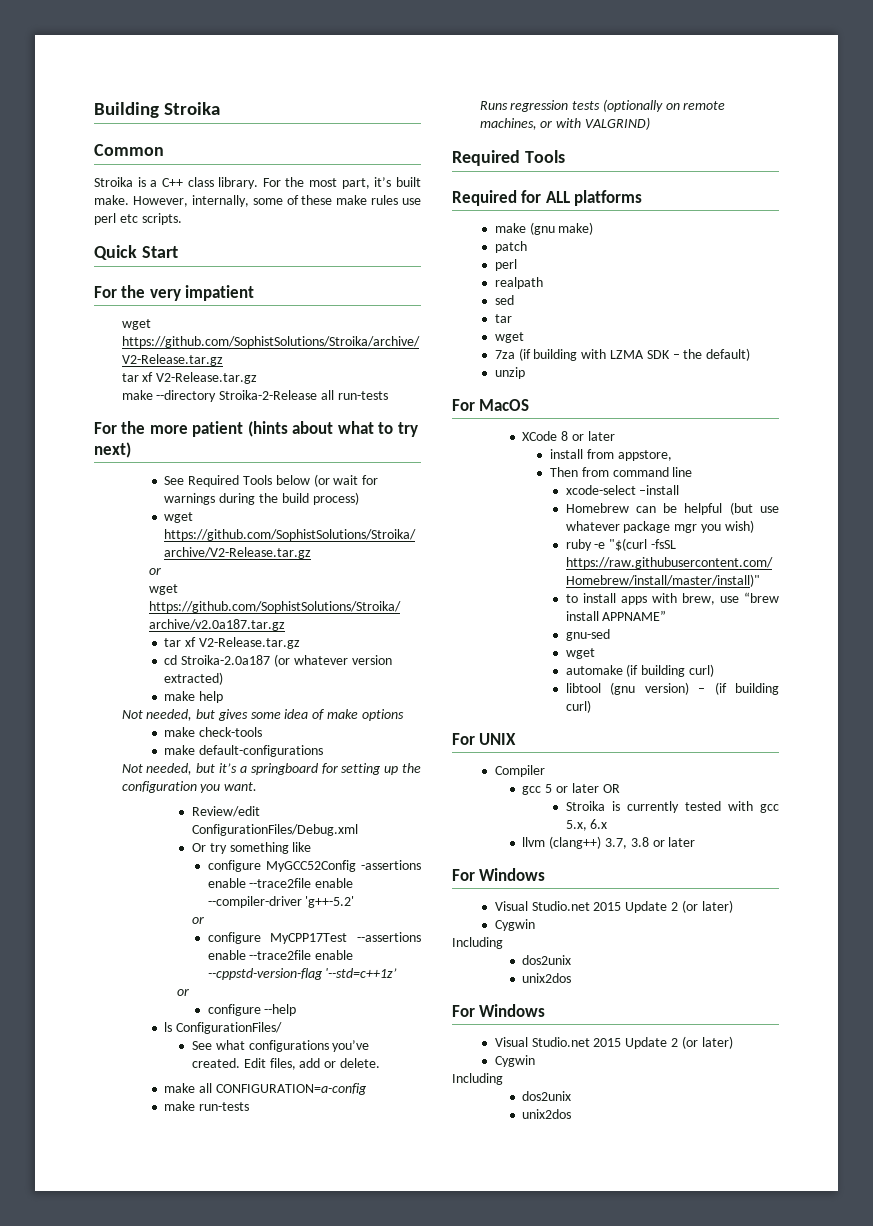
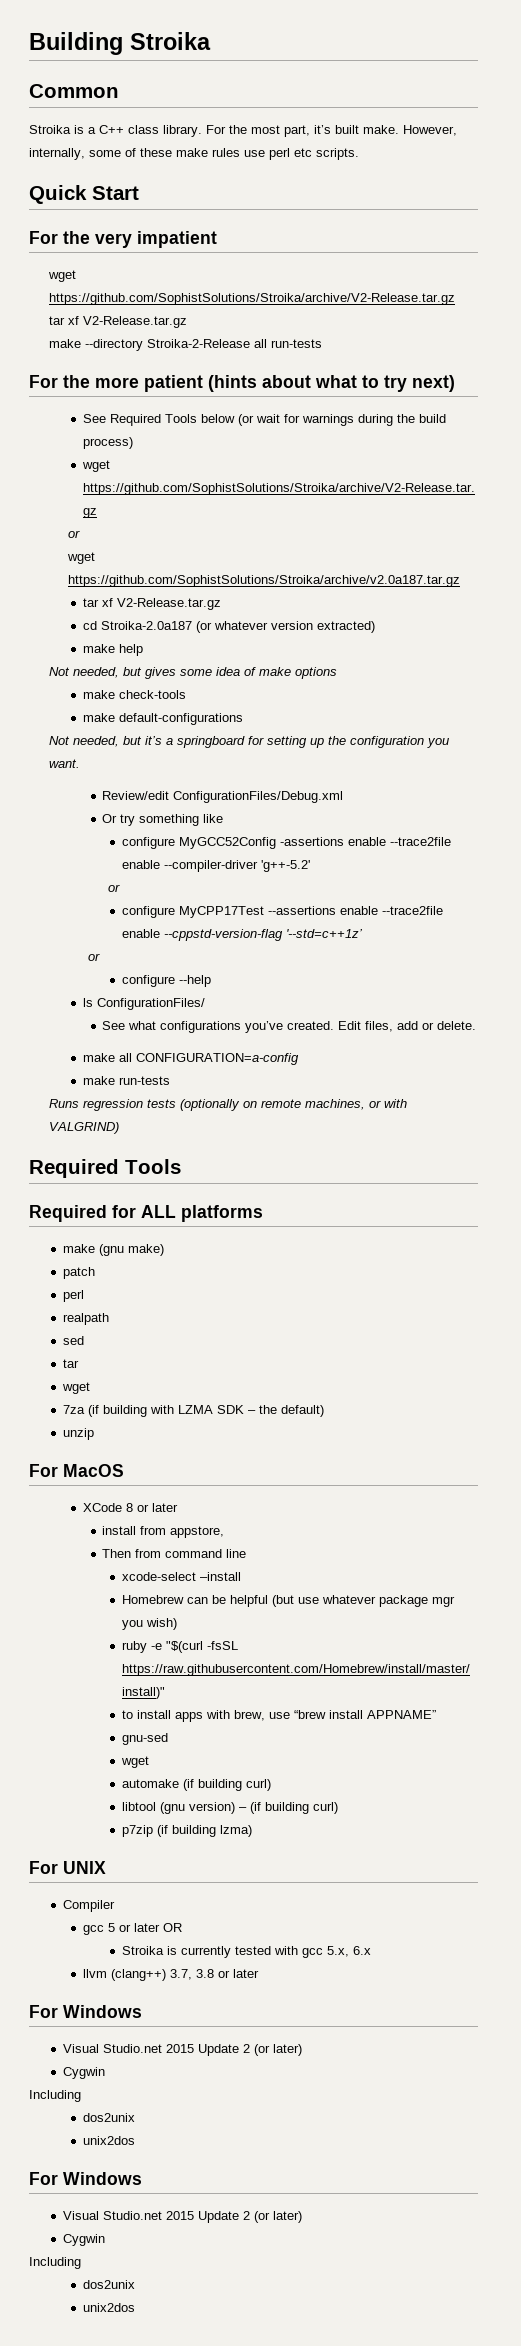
+ p7zip (if building lzma)

